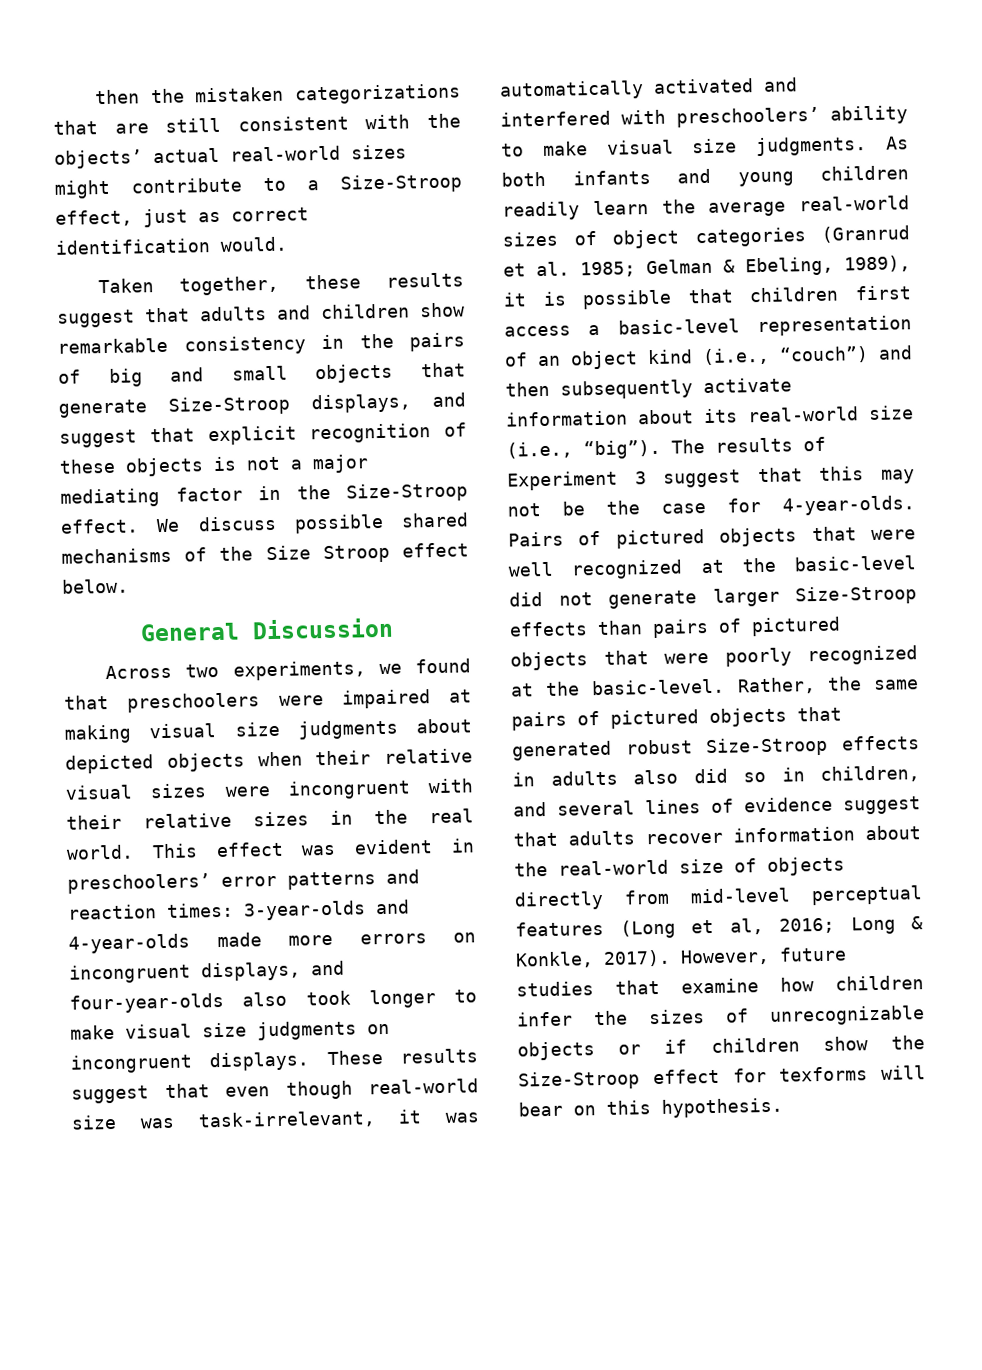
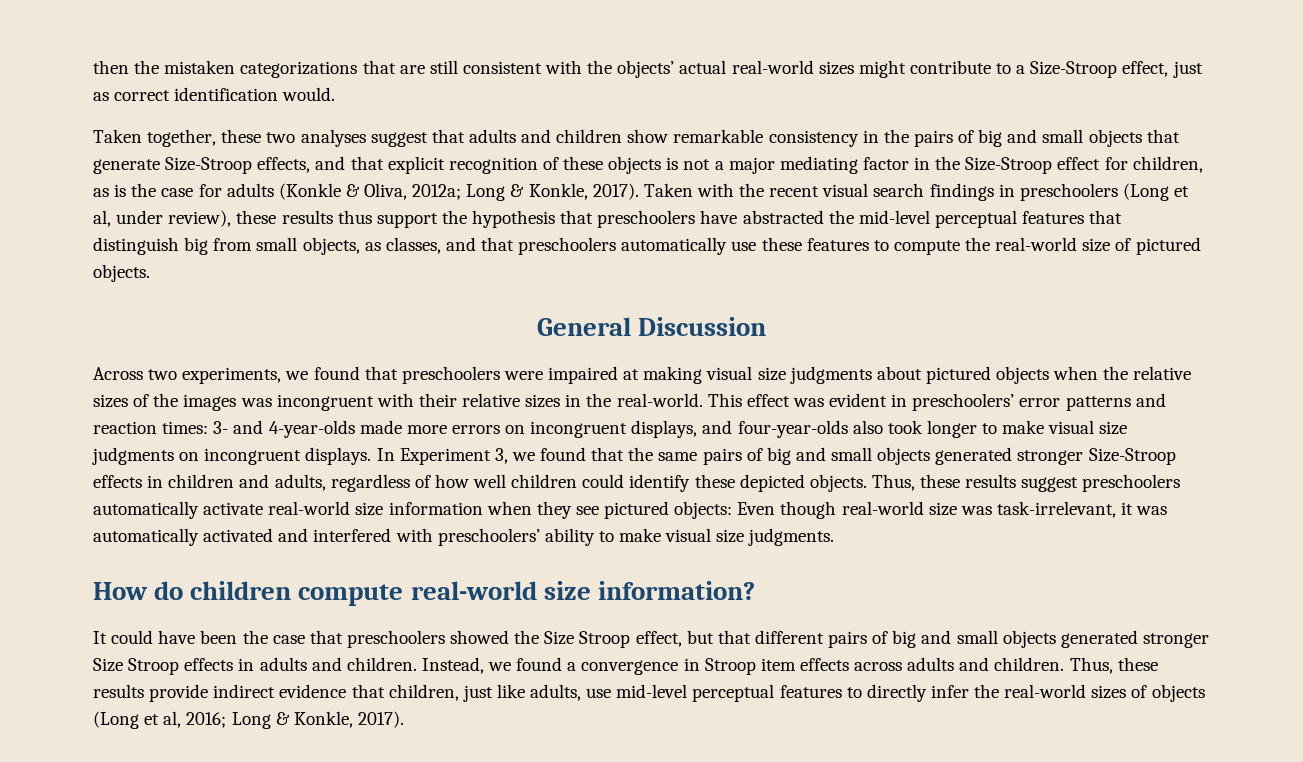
- Taken together, these results suggest that adults and children show remarkable consistency in the pairs of big and small objects that generate Size-Stroop displays, and suggest that explicit recognition of these objects is not a major mediating factor in the Size-Stroop effect. We discuss possible shared mechanisms of the Size Stroop effect below.
+ Taken together, these two analyses suggest that adults and children show remarkable consistency in the pairs of big and small objects that generate Size-Stroop effects, and that explicit recognition of these objects is not a major mediating factor in the Size-Stroop effect for children, as is the case for adults (Konkle & Oliva, 2012a; Long & Konkle, 2017). Taken with the recent visual search findings in preschoolers (Long et al, under review), these results thus support the hypothesis that preschoolers have abstracted the mid-level perceptual features that distinguish big from small objects, as classes, and that preschoolers automatically use these features to compute the real-world size of pictured objects.
- Across two experiments, we found that preschoolers were impaired at making visual size judgments about depicted objects when their relative visual sizes were incongruent with their relative sizes in the real world.
+ Across two experiments, we found that preschoolers were impaired at making visual size judgments about pictured objects when the relative sizes of the images was incongruent with their relative sizes in the real-world.
- This effect was evident in preschoolers’ error patterns and reaction times: 3-year-olds and 4-year-olds made more errors on incongruent displays, and four-year-olds also took longer to make visual size judgments on incongruent displays.
+ This effect was evident in preschoolers’ error patterns and reaction times: 3- and 4-year-olds made more errors on incongruent displays, and four-year-olds also took longer to make visual size judgments on incongruent displays.
- These results suggest that even though real-world size was task-irrelevant, it was automatically activated and interfered with preschoolers’ ability to make visual size judgments. As both infants and young children readily learn the average real-world sizes of object categories (Granrud et al. 1985; Gelman & Ebeling, 1989), it is possible that children first access a basic-level representation of an object kind (i.e., “couch”) and then subsequently activate information about its real-world size (i.e., “big”). The results of Experiment 3 suggest that this may not be the case for 4-year-olds. Pairs of pictured objects that were well recognized at the basic-level did not generate larger Size-Stroop effects than pairs of pictured objects that were poorly recognized at the basic-level. Rather, the same pairs of pictured objects that generated robust Size-Stroop effects in adults also did so in children, and several lines of evidence suggest that adults recover information about the real-world size of objects directly from mid-level perceptual features (Long et al, 2016; Long & Konkle, 2017). However, future studies that examine how children infer the sizes of unrecognizable objects or if children show the Size-Stroop effect for texforms will bear on this hypothesis.
+ In Experiment 3, we found that the same pairs of big and small objects generated stronger Size-Stroop effects in children and adults, regardless of how well children could identify these depicted objects. Thus, these results suggest preschoolers automatically activate real-world size information when they see pictured objects: Even though real-world size was task-irrelevant, it was automatically activated and interfered with preschoolers’ ability to make visual size judgments.
+ How do children compute real-world size information?
+ It could have been the case that preschoolers showed the Size Stroop effect, but that different pairs of big and small objects generated stronger Size Stroop effects in adults and children. Instead, we found a convergence in Stroop item effects across adults and children. Thus, these results provide indirect evidence that children, just like adults, use mid-level perceptual features to directly infer the real-world sizes of objects (Long et al, 2016; Long & Konkle, 2017).

